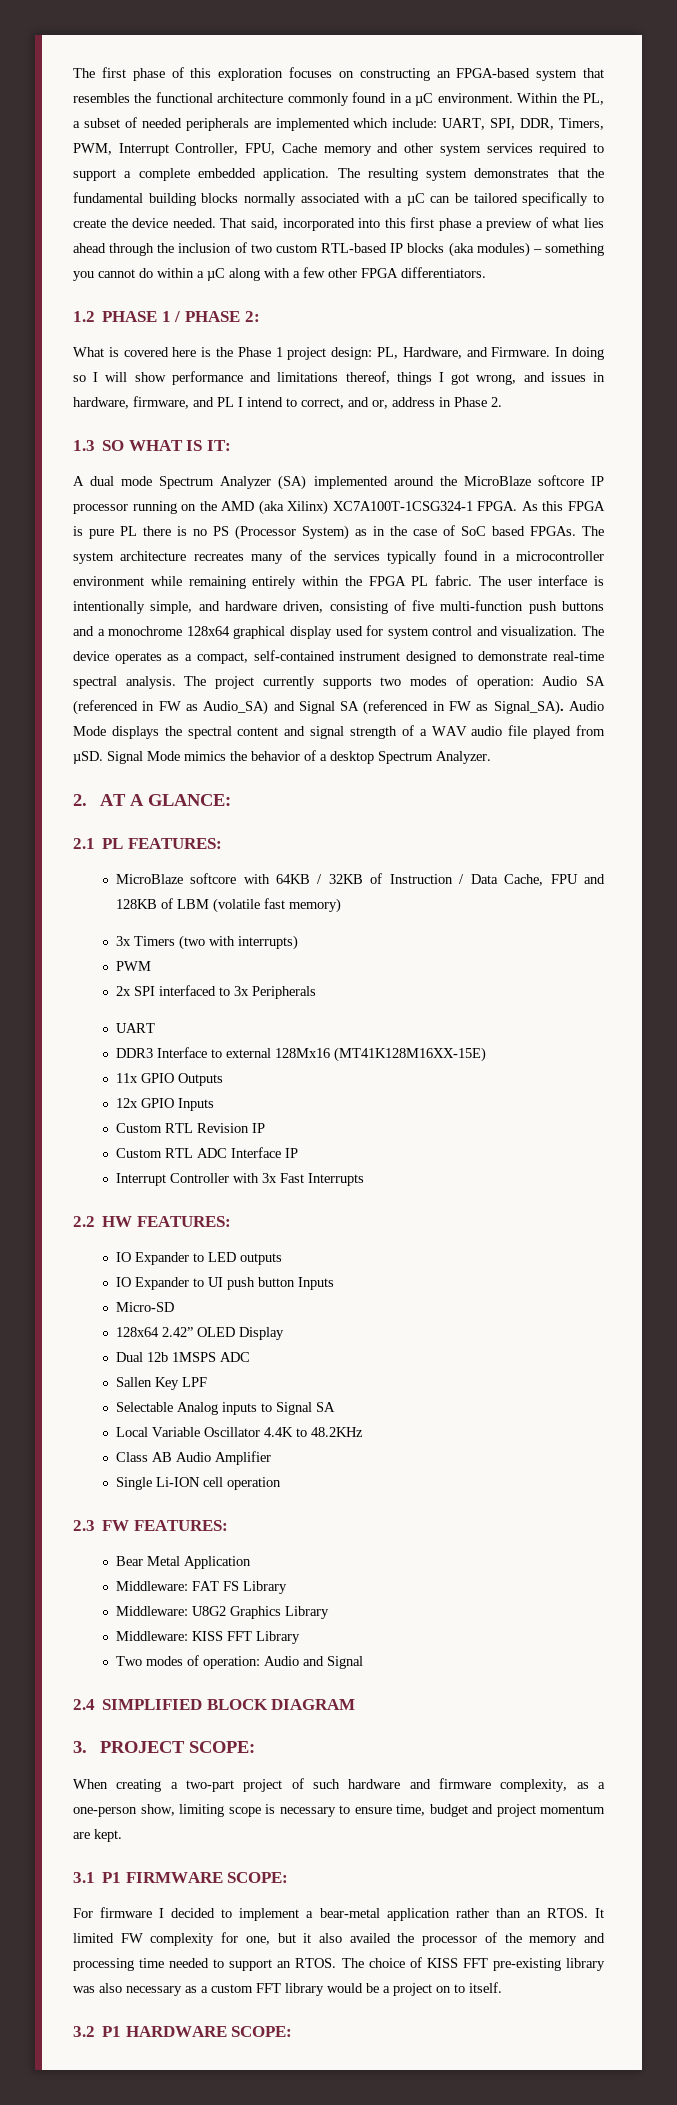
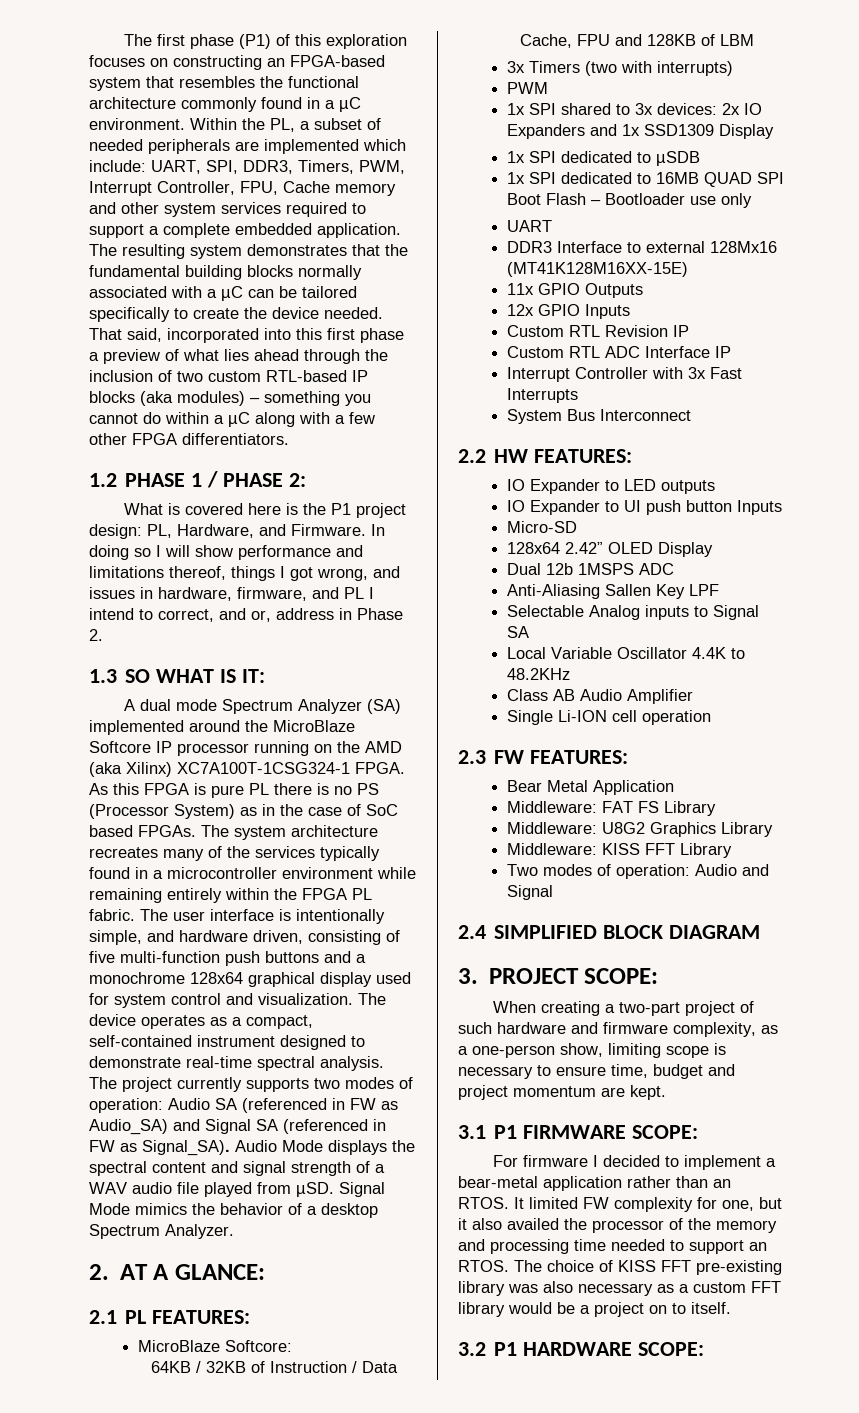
- The first phase of this exploration focuses on constructing an FPGA-based system that resembles the functional architecture commonly found in a µC environment.
+ The first phase (P1) of this exploration focuses on constructing an FPGA-based system that resembles the functional architecture commonly found in a µC environment.
- Within the PL, a subset of needed peripherals are implemented which include: UART, SPI, DDR, Timers, PWM, Interrupt Controller, FPU, Cache memory and other system services required to support a complete embedded application.
+ Within the PL, a subset of needed peripherals are implemented which include: UART, SPI, DDR3, Timers, PWM, Interrupt Controller, FPU, Cache memory and other system services required to support a complete embedded application.
- What is covered here is the Phase 1 project design: PL, Hardware, and Firmware.
+ What is covered here is the P1 project design: PL, Hardware, and Firmware.
- A dual mode Spectrum Analyzer (SA) implemented around the MicroBlaze softcore IP processor running on the AMD (aka Xilinx) XC7A100T-1CSG324-1 FPGA.
+ A dual mode Spectrum Analyzer (SA) implemented around the MicroBlaze Softcore IP processor running on the AMD (aka Xilinx) XC7A100T-1CSG324-1 FPGA.
- MicroBlaze softcore with 64KB / 32KB of Instruction / Data Cache, FPU and 128KB of LBM (volatile fast memory)
+ MicroBlaze Softcore:
+ 64KB / 32KB of Instruction / Data Cache, FPU and 128KB of LBM
- 2x SPI interfaced to 3x Peripherals
+ 1x SPI shared to 3x devices: 2x IO Expanders and 1x SSD1309 Display
+ 1x SPI dedicated to µSDB
+ 1x SPI dedicated to 16MB QUAD SPI Boot Flash – Bootloader use only
+ System Bus Interconnect
- Sallen Key LPF
+ Anti-Aliasing Sallen Key LPF

